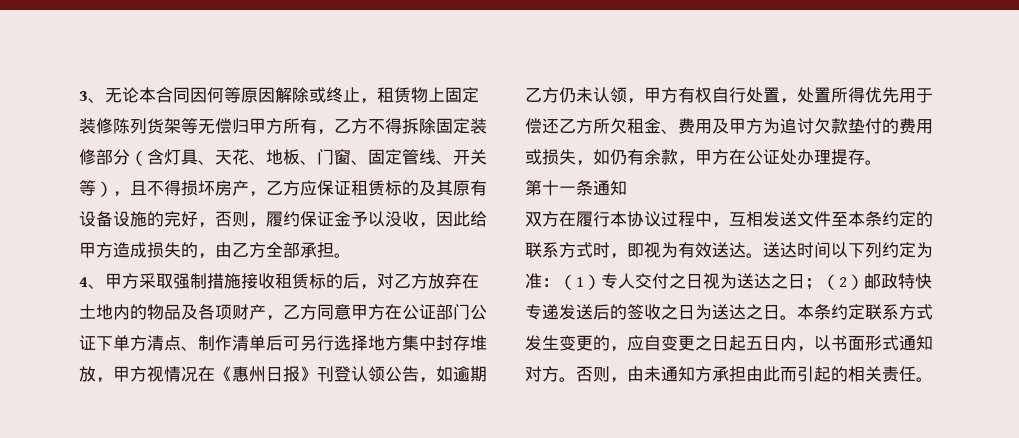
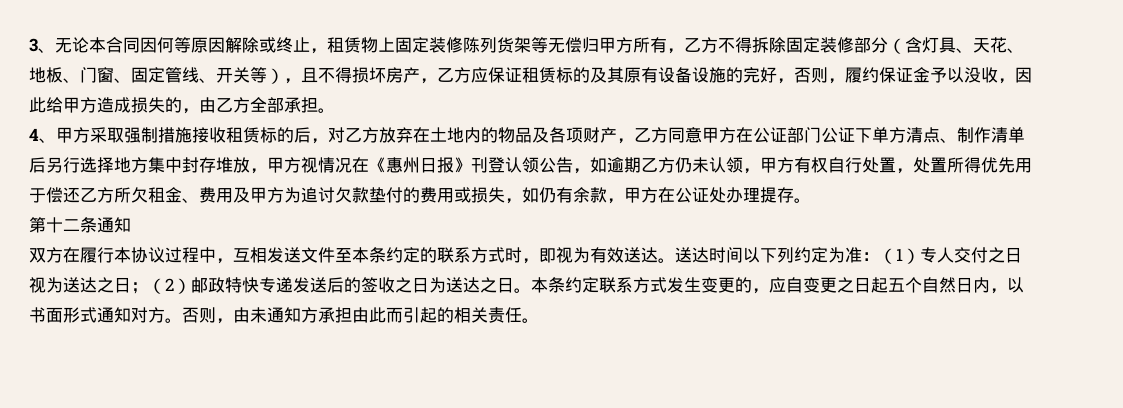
- 4、甲方采取强制措施接收租赁标的后，对乙方放弃在土地内的物品及各项财产，乙方同意甲方在公证部门公证下单方清点、制作清单后可另行选择地方集中封存堆放，甲方视情况在《惠州日报》刊登认领公告，如逾期乙方仍未认领，甲方有权自行处置，处置所得优先用于偿还乙方所欠租金、费用及甲方为追讨欠款垫付的费用或损失，如仍有余款，甲方在公证处办理提存。
+ 4、甲方采取强制措施接收租赁标的后，对乙方放弃在土地内的物品及各项财产，乙方同意甲方在公证部门公证下单方清点、制作清单后另行选择地方集中封存堆放，甲方视情况在《惠州日报》刊登认领公告，如逾期乙方仍未认领，甲方有权自行处置，处置所得优先用于偿还乙方所欠租金、费用及甲方为追讨欠款垫付的费用或损失，如仍有余款，甲方在公证处办理提存。
- 第十一条通知
+ 第十二条通知
- 本条约定联系方式发生变更的，应自变更之日起五日内，以书面形式通知对方。
+ 本条约定联系方式发生变更的，应自变更之日起五个自然日内，以书面形式通知对方。

